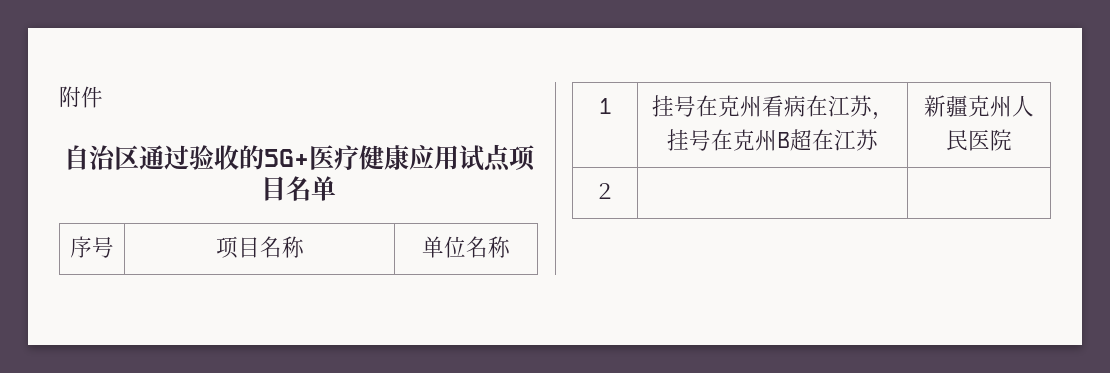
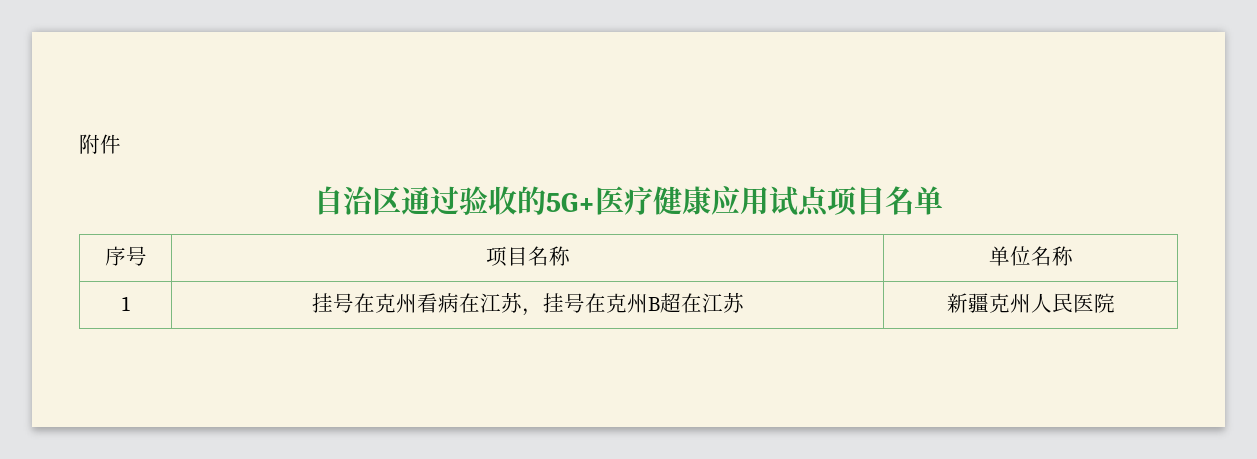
- ２ | |

